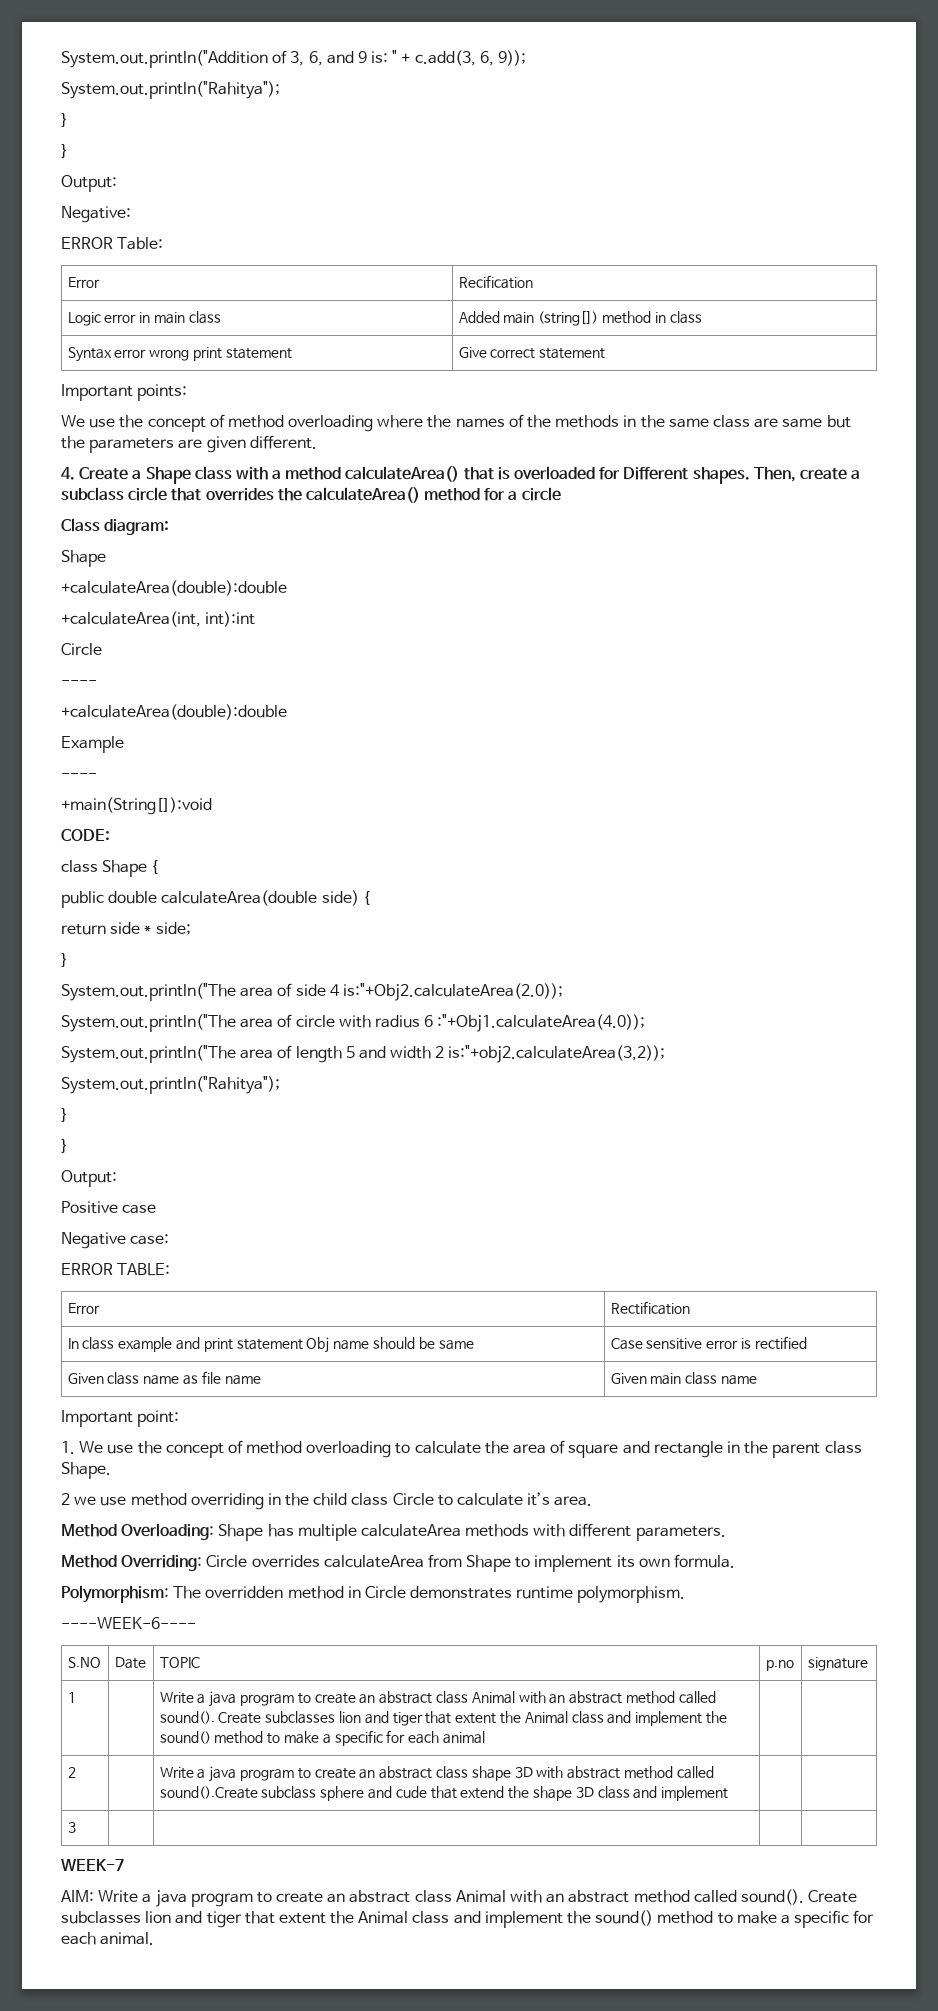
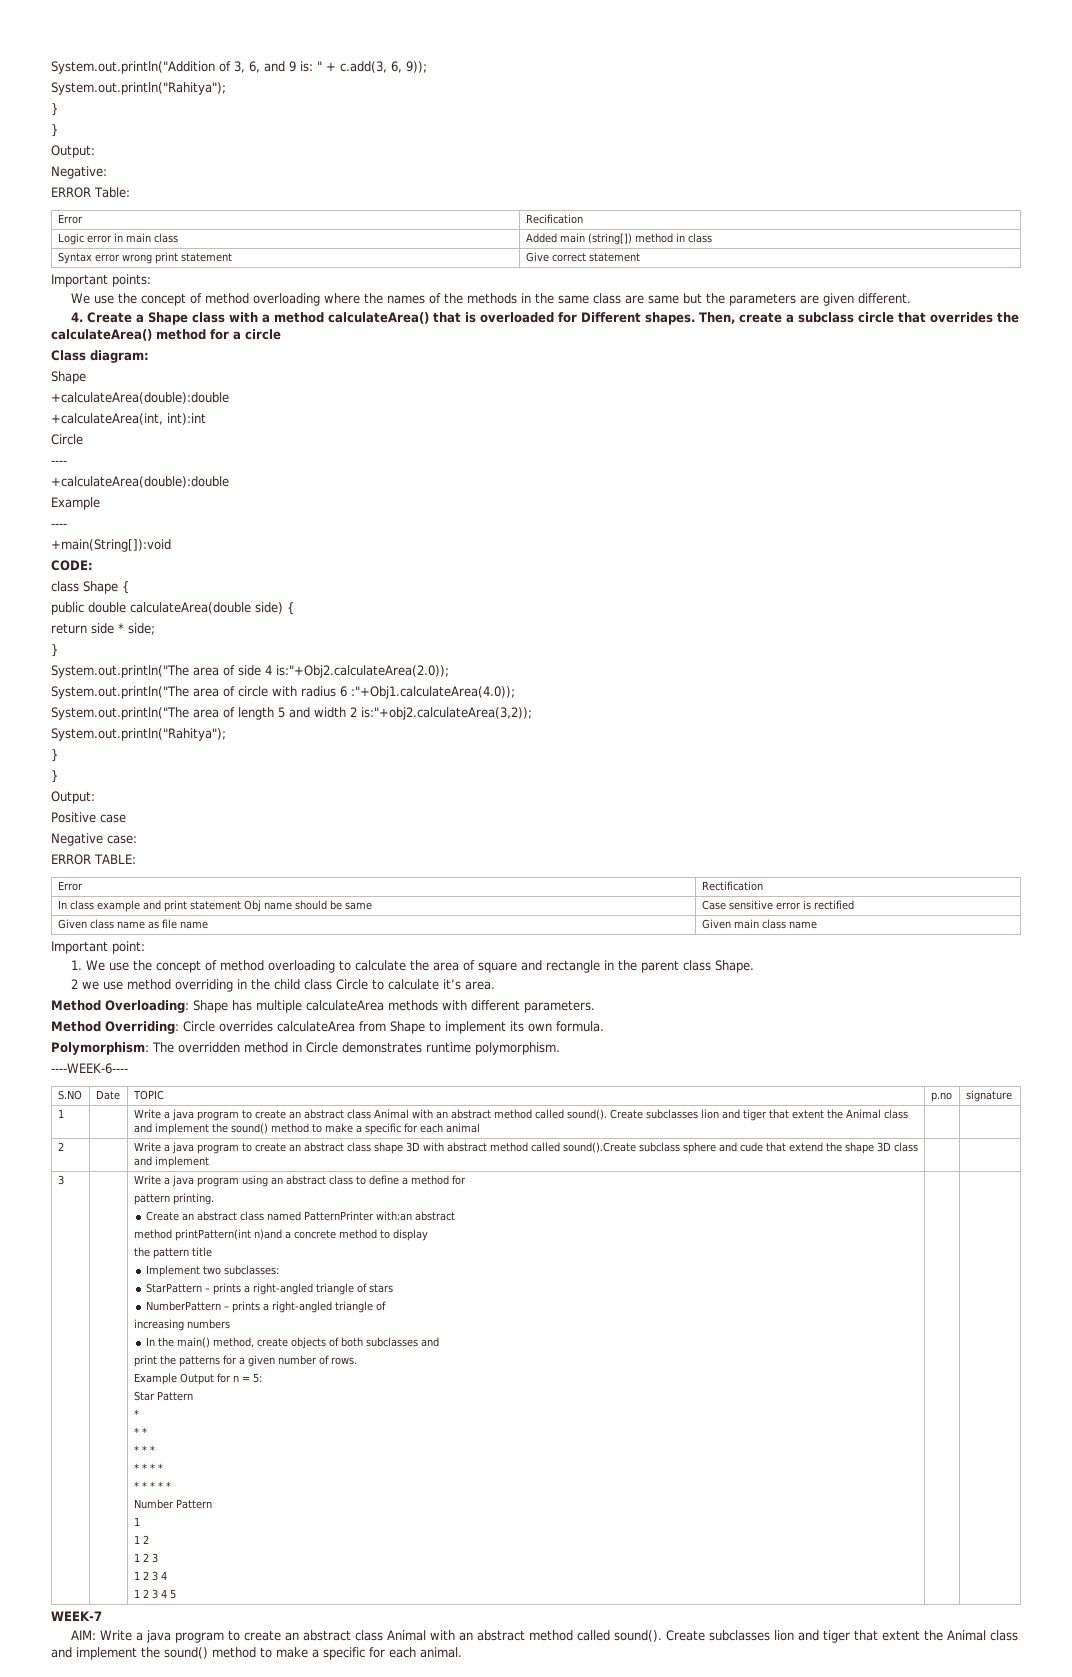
+ Write a java program using an abstract class to define a method for
+ pattern printing.
+ Create an abstract class named PatternPrinter with:an abstract
+ method printPattern(int n)and a concrete method to display
+ the pattern title
+ Implement two subclasses:
+ StarPattern – prints a right-angled triangle of stars
+ NumberPattern – prints a right-angled triangle of
+ increasing numbers
+ In the main() method, create objects of both subclasses and
+ print the patterns for a given number of rows.
+ Example Output for n = 5:
+ Star Pattern
+ *
+ * *
+ * * *
+ * * * *
+ * * * * *
+ Number Pattern
+ 1
+ 1 2
+ 1 2 3
+ 1 2 3 4
+ 1 2 3 4 5

